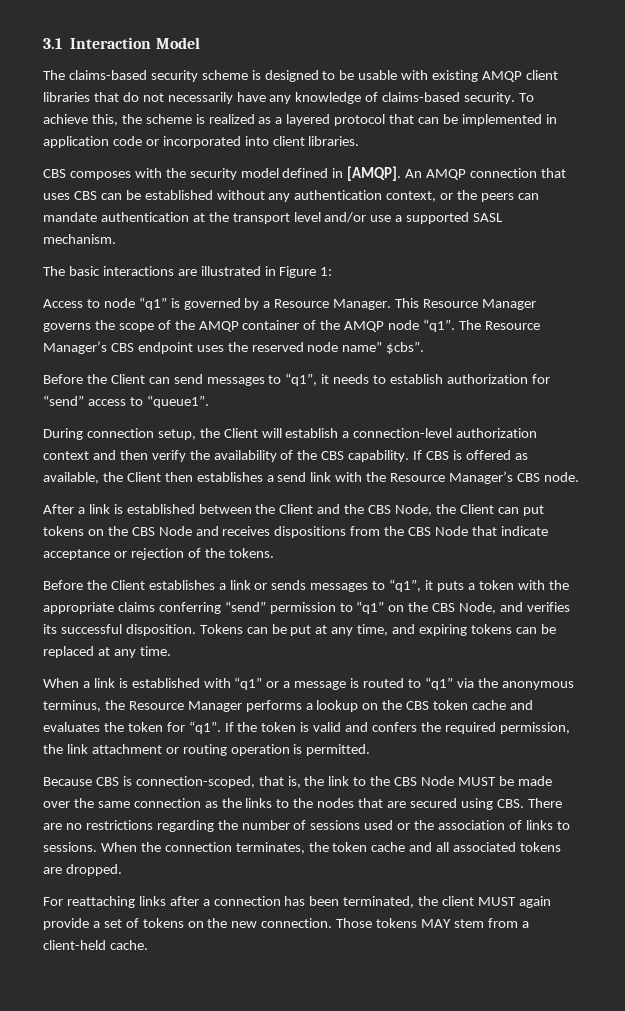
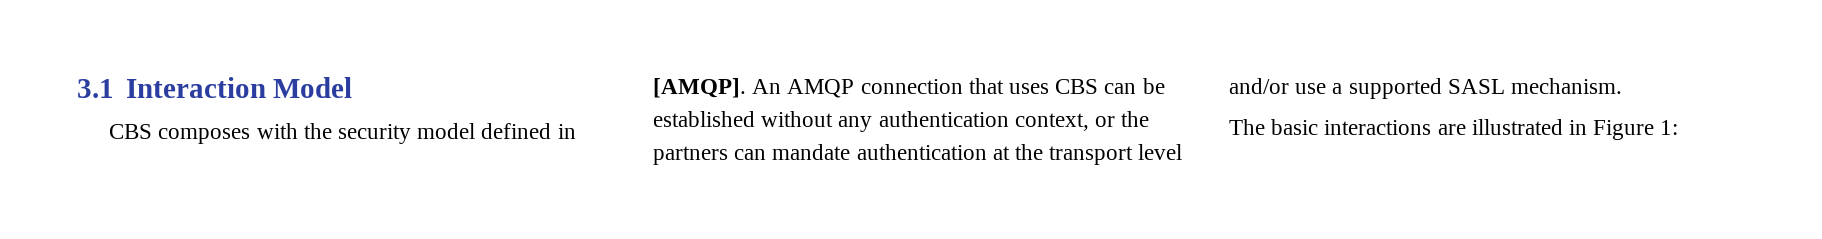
- The claims-based security scheme is designed to be usable with existing AMQP client libraries that do not necessarily have any knowledge of claims-based security. To achieve this, the scheme is realized as a layered protocol that can be implemented in application code or incorporated into client libraries.
- An AMQP connection that uses CBS can be established without any authentication context, or the peers can mandate authentication at the transport level and/or use a supported SASL mechanism.
+ An AMQP connection that uses CBS can be established without any authentication context, or the partners can mandate authentication at the transport level and/or use a supported SASL mechanism.
- Access to node “q1” is governed by a Resource Manager. This Resource Manager governs the scope of the AMQP container of the AMQP node “q1”. The Resource Manager’s CBS endpoint uses the reserved node name” $cbs”.
- Before the Client can send messages to “q1”, it needs to establish authorization for “send” access to “queue1”.
- During connection setup, the Client will establish a connection-level authorization context and then verify the availability of the CBS capability. If CBS is offered as available, the Client then establishes a send link with the Resource Manager’s CBS node.
- After a link is established between the Client and the CBS Node, the Client can put tokens on the CBS Node and receives dispositions from the CBS Node that indicate acceptance or rejection of the tokens.
- Before the Client establishes a link or sends messages to “q1”, it puts a token with the appropriate claims conferring “send” permission to “q1” on the CBS Node, and verifies its successful disposition. Tokens can be put at any time, and expiring tokens can be replaced at any time.
- When a link is established with “q1” or a message is routed to “q1” via the anonymous terminus, the Resource Manager performs a lookup on the CBS token cache and evaluates the token for “q1”. If the token is valid and confers the required permission, the link attachment or routing operation is permitted.
- Because CBS is connection-scoped, that is, the link to the CBS Node MUST be made over the same connection as the links to the nodes that are secured using CBS. There are no restrictions regarding the number of sessions used or the association of links to sessions. When the connection terminates, the token cache and all associated tokens are dropped.
- For reattaching links after a connection has been terminated, the client MUST again provide a set of tokens on the new connection. Those tokens MAY stem from a client-held cache.

